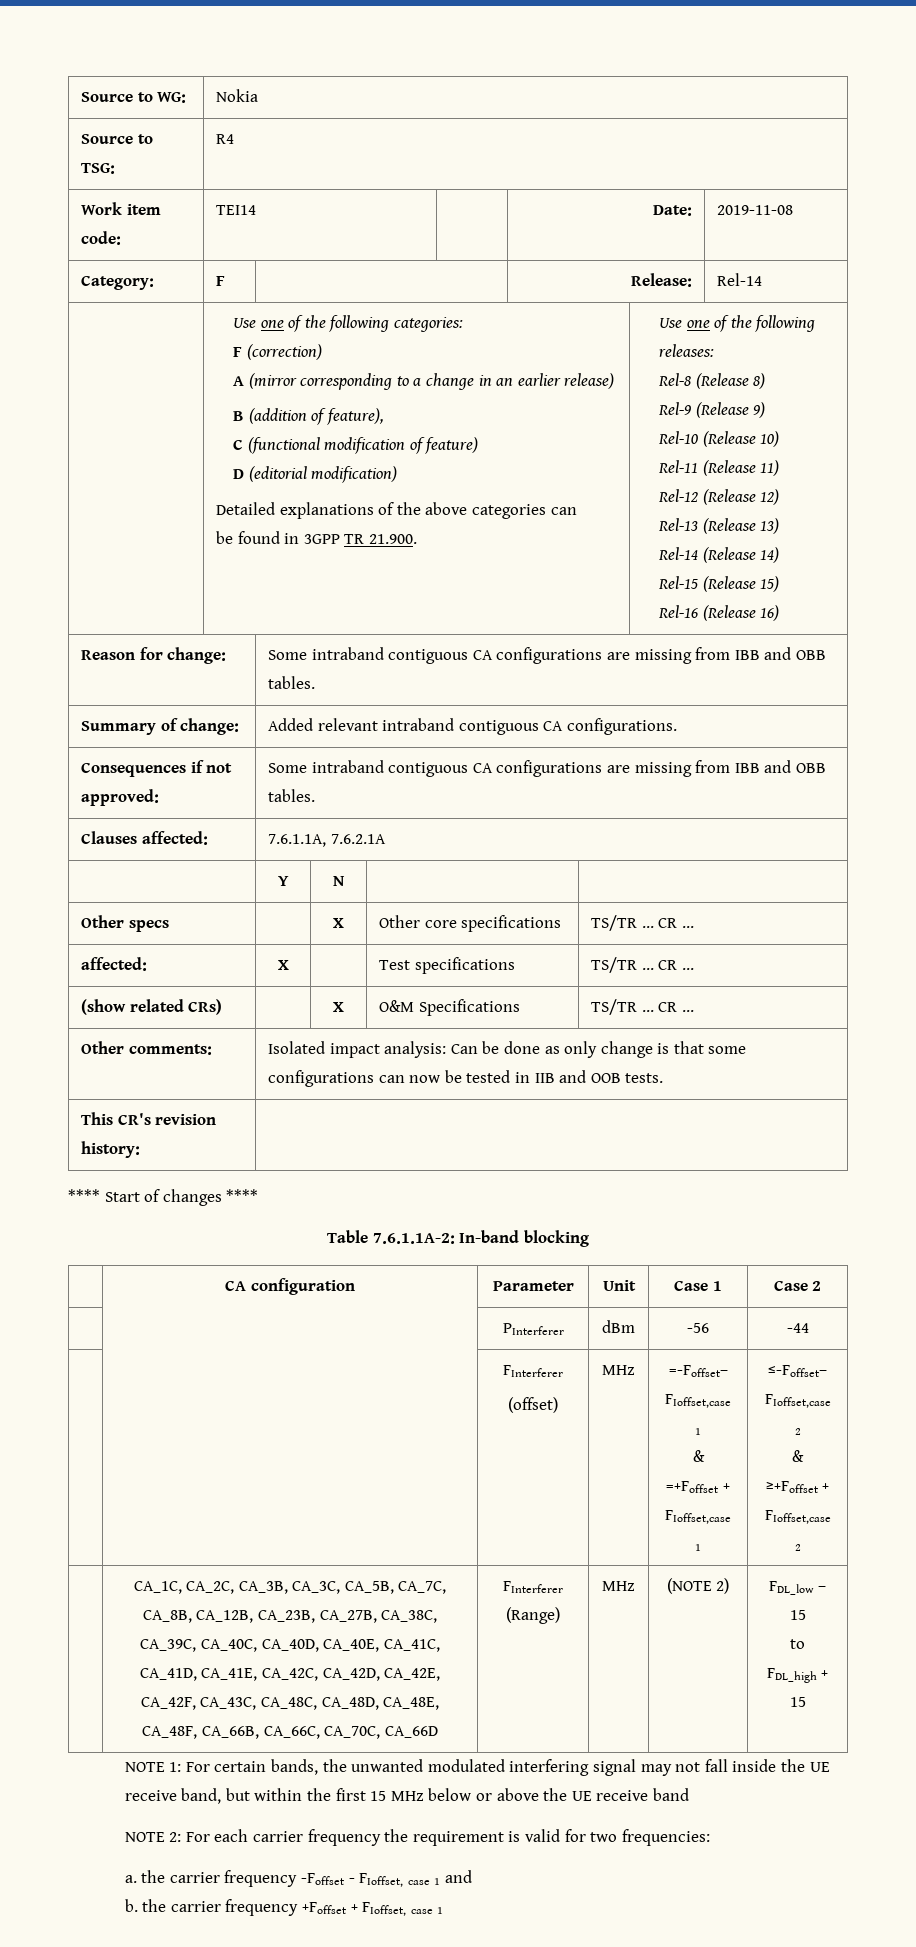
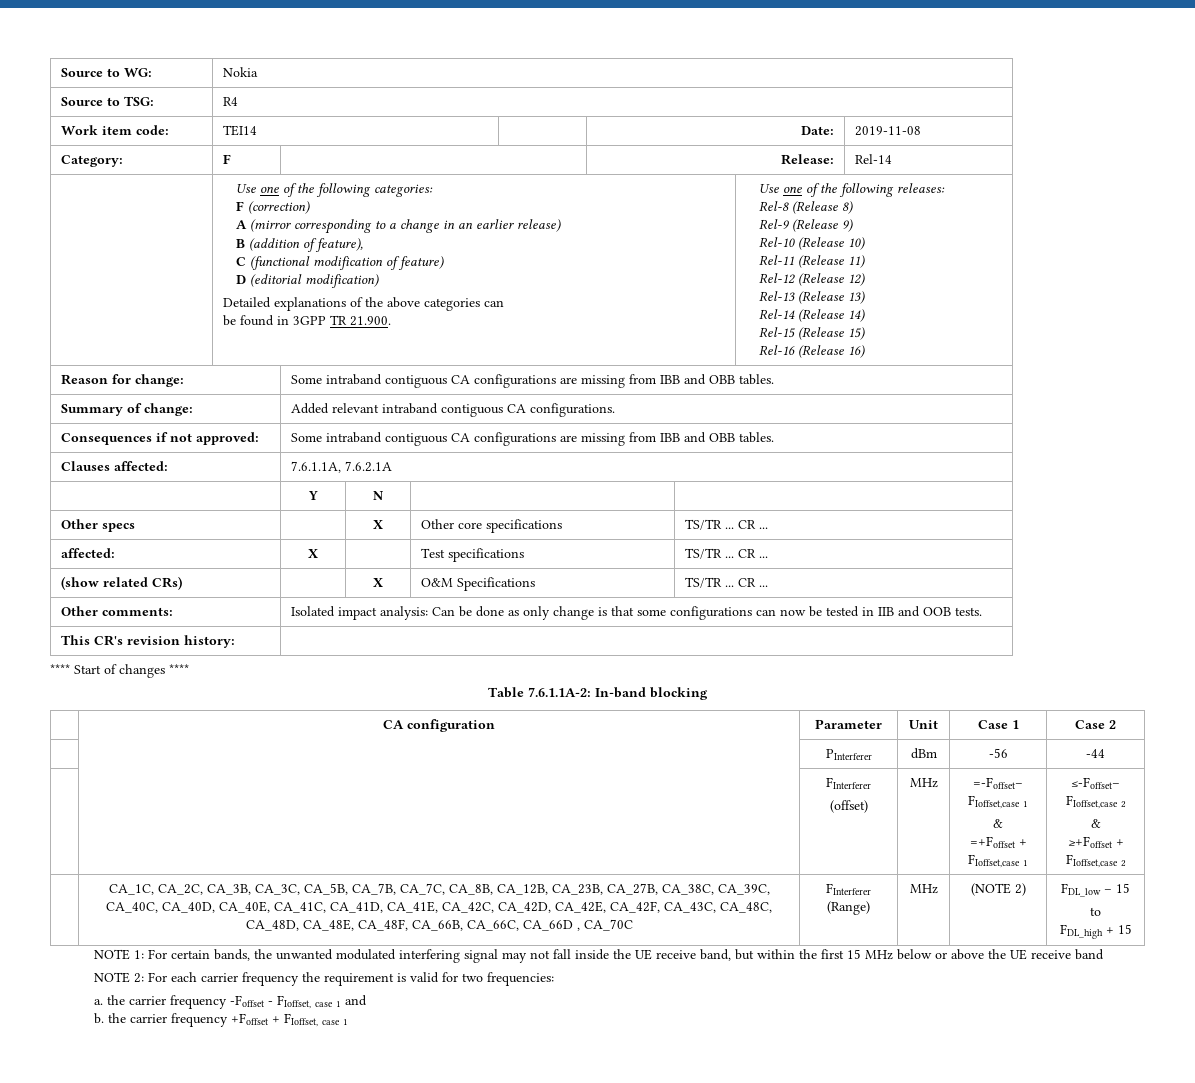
- CA_1C, CA_2C, CA_3B, CA_3C, CA_5B, CA_7C, CA_8B, CA_12B, CA_23B, CA_27B, CA_38C, CA_39C, CA_40C, CA_40D, CA_40E, CA_41C, CA_41D, CA_41E, CA_42C, CA_42D, CA_42E, CA_42F, CA_43C, CA_48C, CA_48D, CA_48E, CA_48F, CA_66B, CA_66C, CA_70C, CA_66D
+ CA_1C, CA_2C, CA_3B, CA_3C, CA_5B, CA_7B, CA_7C, CA_8B, CA_12B, CA_23B, CA_27B, CA_38C, CA_39C, CA_40C, CA_40D, CA_40E, CA_41C, CA_41D, CA_41E, CA_42C, CA_42D, CA_42E, CA_42F, CA_43C, CA_48C, CA_48D, CA_48E, CA_48F, CA_66B, CA_66C, CA_66D , CA_70C

